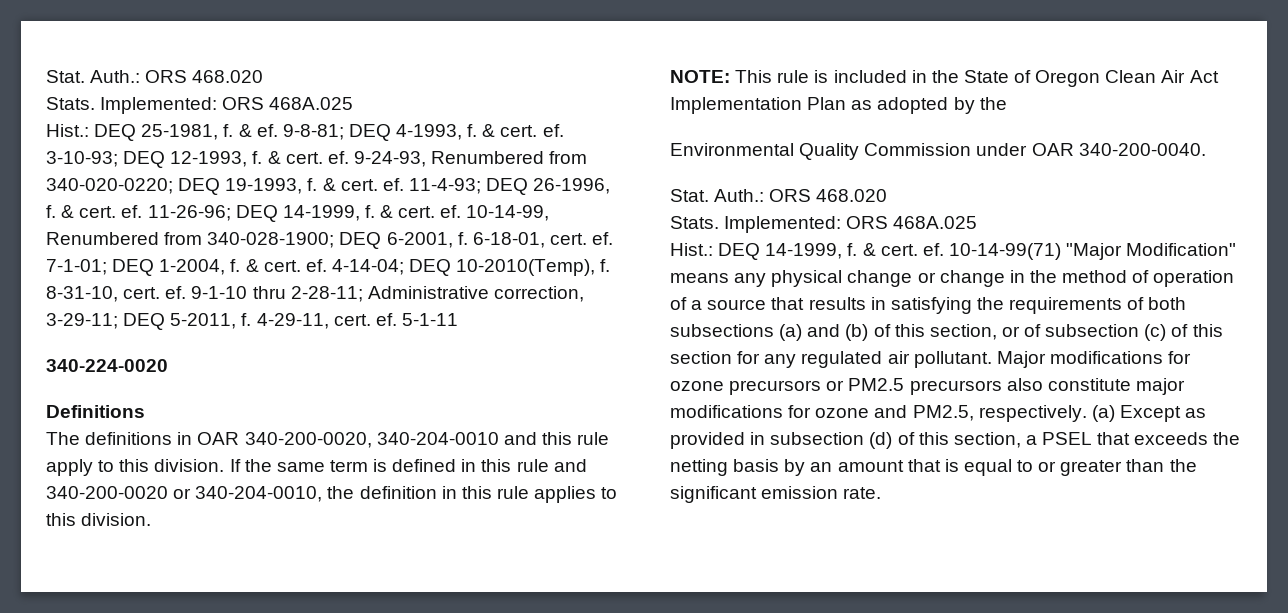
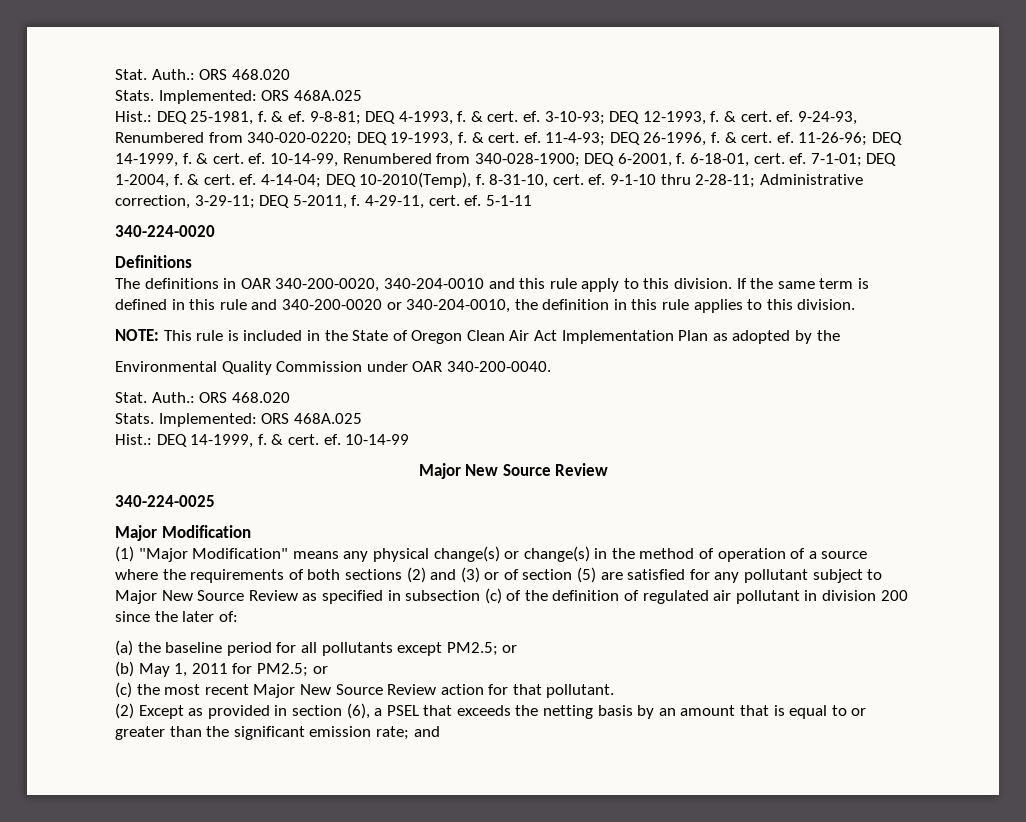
- 10-14-99(71) "Major Modification" means any physical change or change in the method of operation of a source that results in satisfying the requirements of both subsections (a) and (b) of this section, or of subsection (c) of this section for any regulated air pollutant. Major modifications for ozone precursors or PM2.5 precursors also constitute major modifications for ozone and PM2.5, respectively. (a) Except as provided in subsection (d) of this section, a PSEL that exceeds the netting basis by an amount that is equal to or greater than the significant emission rate.
+ 10-14-99
+ Major New Source Review
+ 340-224-0025
+ Major Modification
+ (1) "Major Modification" means any physical change(s) or change(s) in the method of operation of a source where the requirements of both sections (2) and (3) or of section (5) are satisfied for any pollutant subject to Major New Source Review as specified in subsection (c) of the definition of regulated air pollutant in division 200 since the later of:
+ (a) the baseline period for all pollutants except PM2.5; or
+ (b) May 1, 2011 for PM2.5; or
+ (c) the most recent Major New Source Review action for that pollutant.
+ (2) Except as provided in section (6), a PSEL that exceeds the netting basis by an amount that is equal to or greater than the significant emission rate; and

